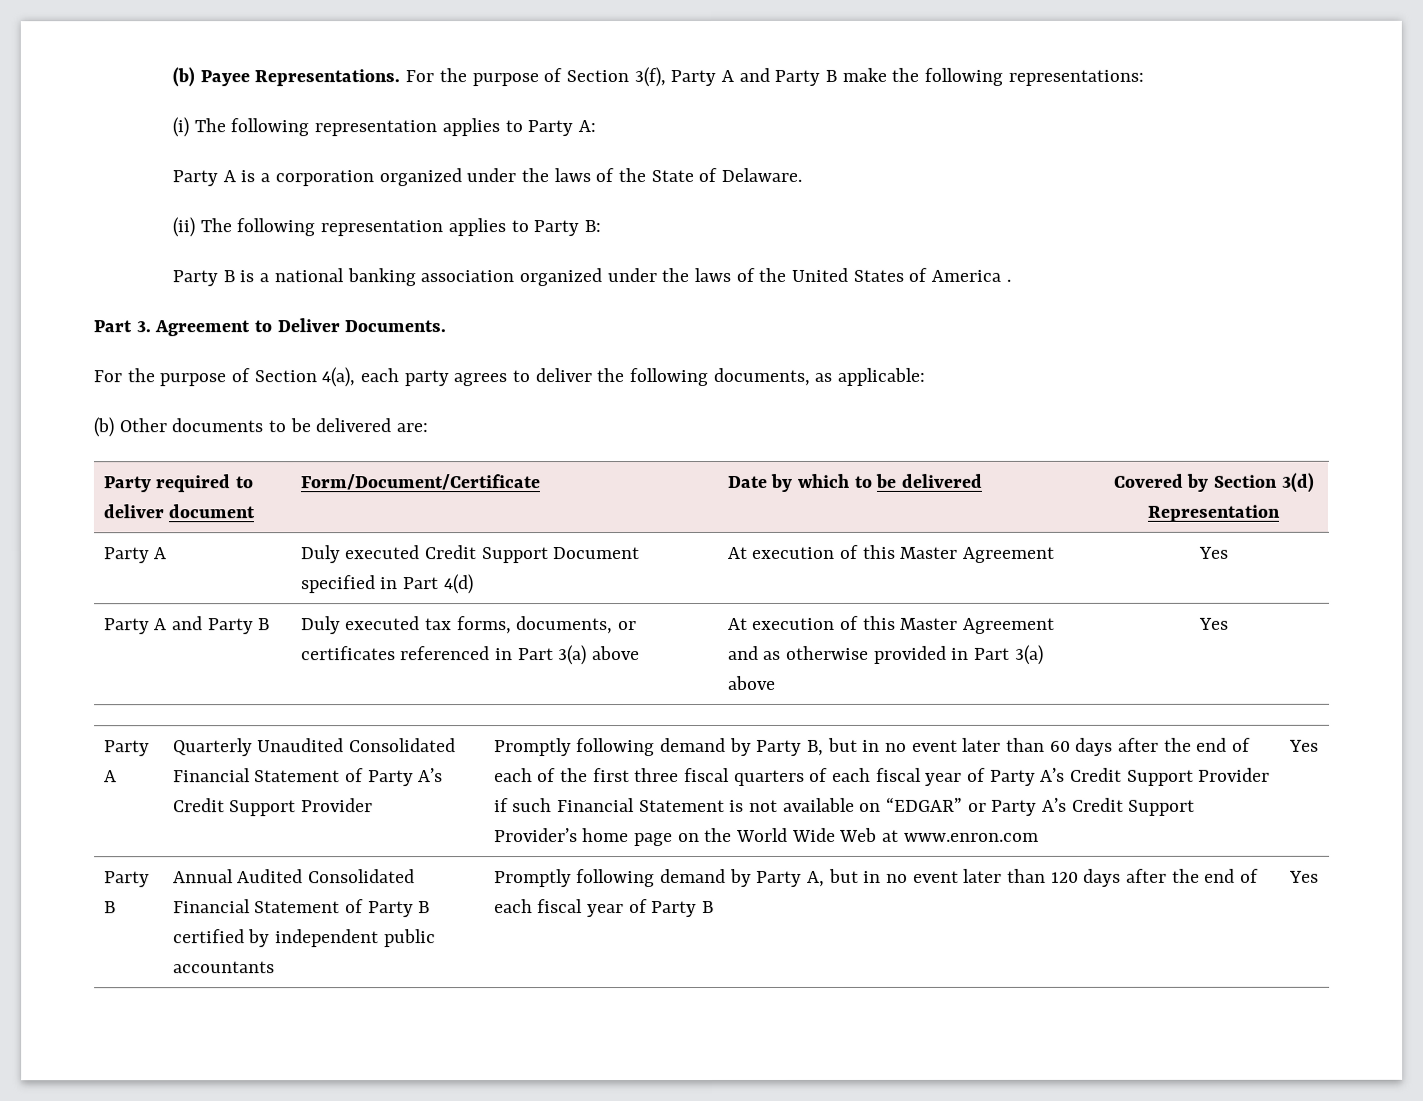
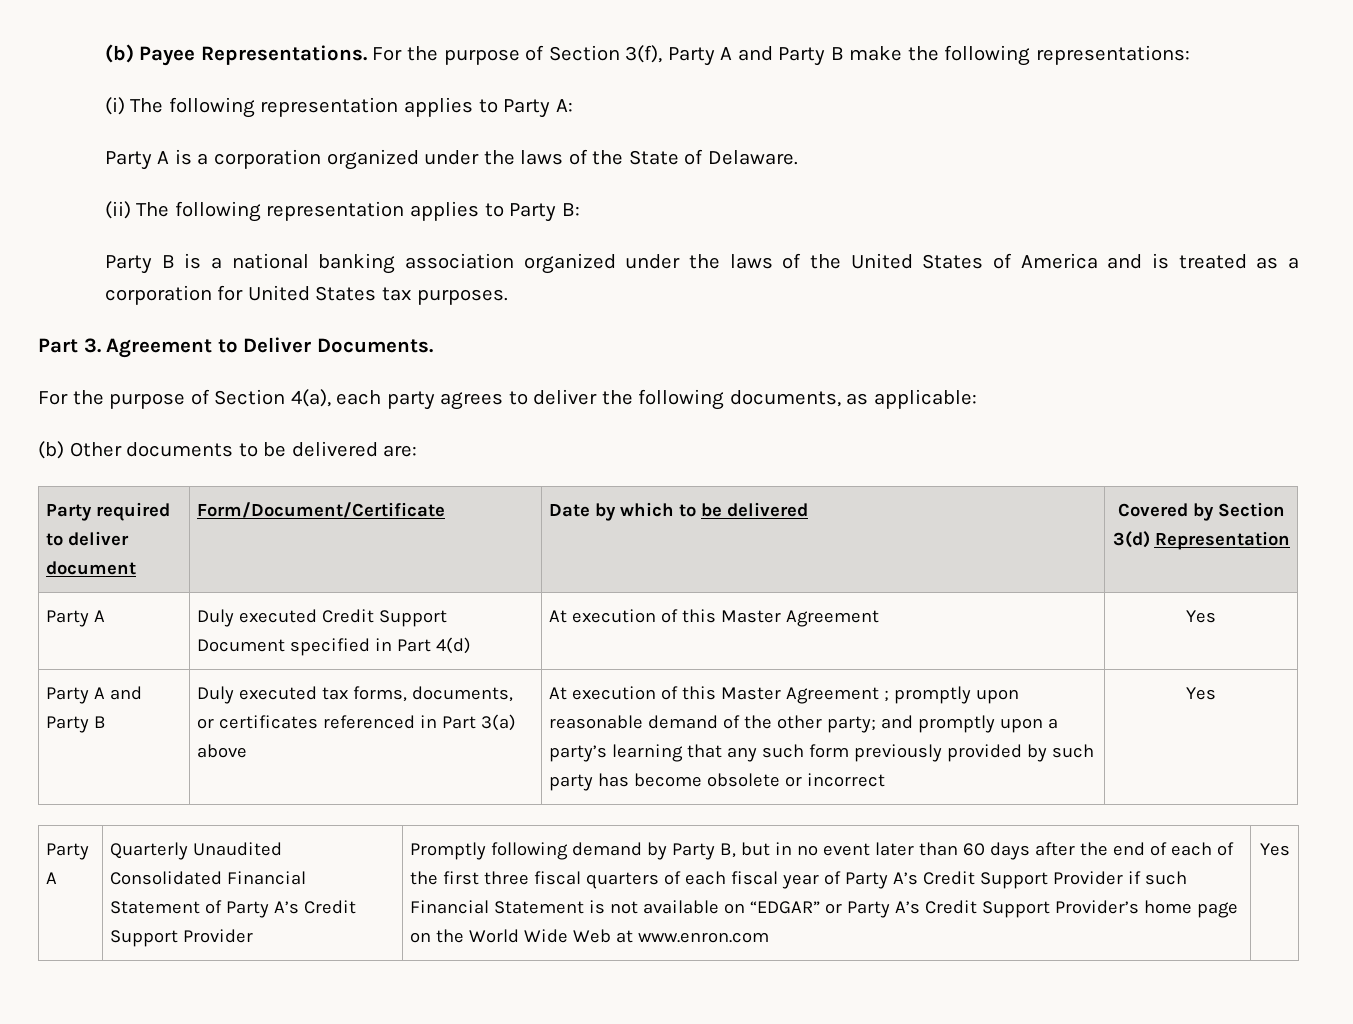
- Party B is a national banking association organized under the laws of the United States of America .
+ Party B is a national banking association organized under the laws of the United States of America and is treated as a corporation for United States tax purposes.
- At execution of this Master Agreement and as otherwise provided in Part 3(a) above
+ At execution of this Master Agreement ; promptly upon reasonable demand of the other party; and promptly upon a party’s learning that any such form previously provided by such party has become obsolete or incorrect
- Party B | Annual Audited Consolidated Financial Statement of Party B certified by independent public accountants | Promptly following demand by Party A, but in no event later than 120 days after the end of each fiscal year of Party B | Yes

